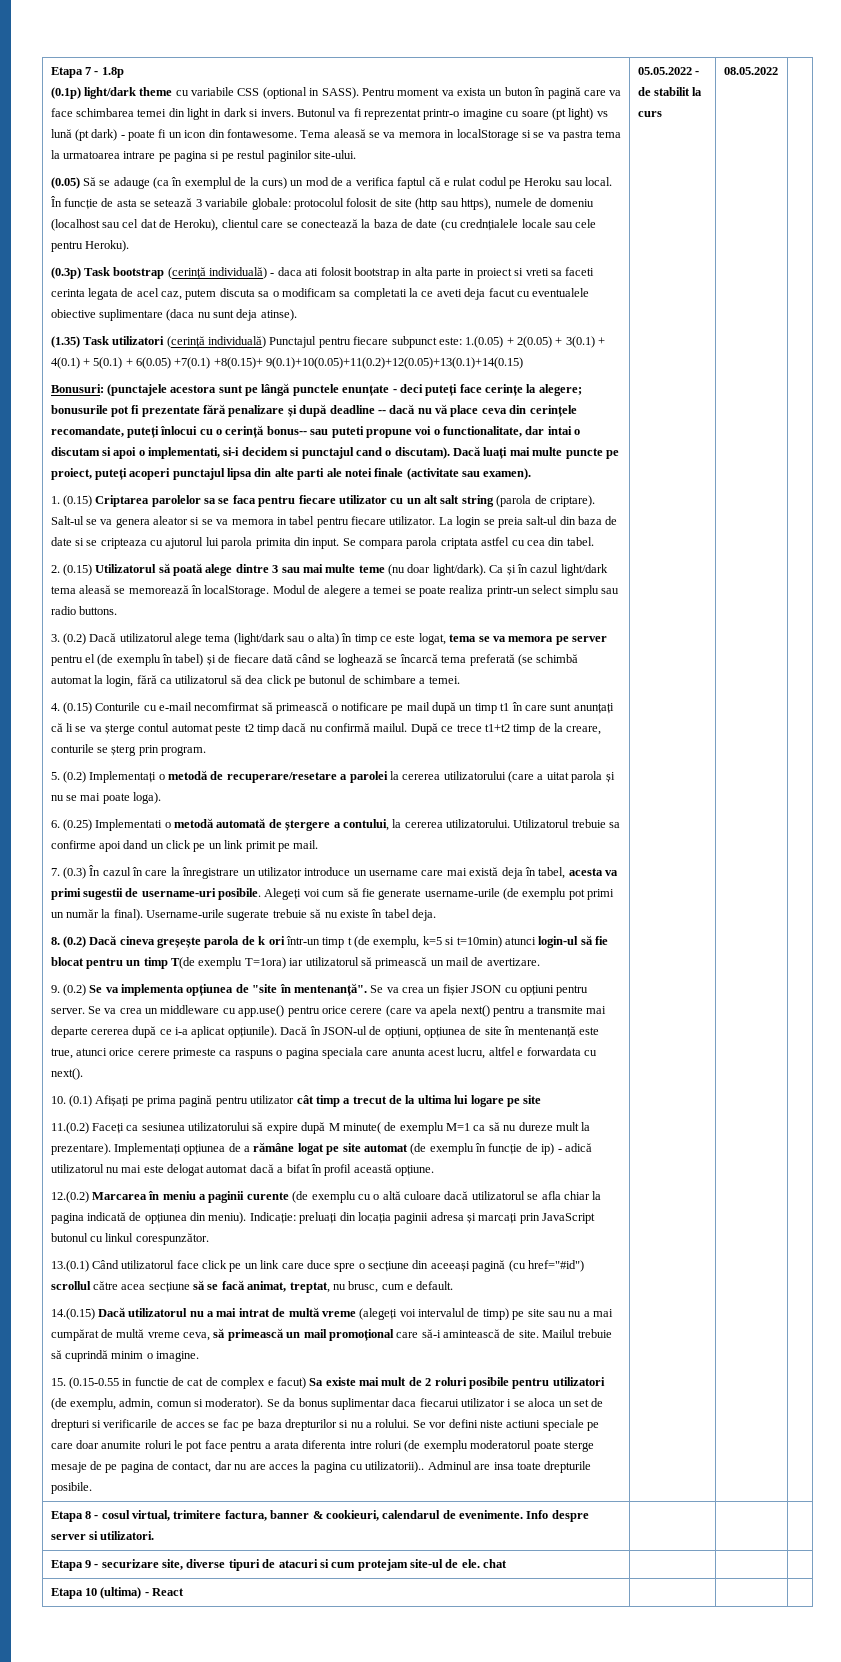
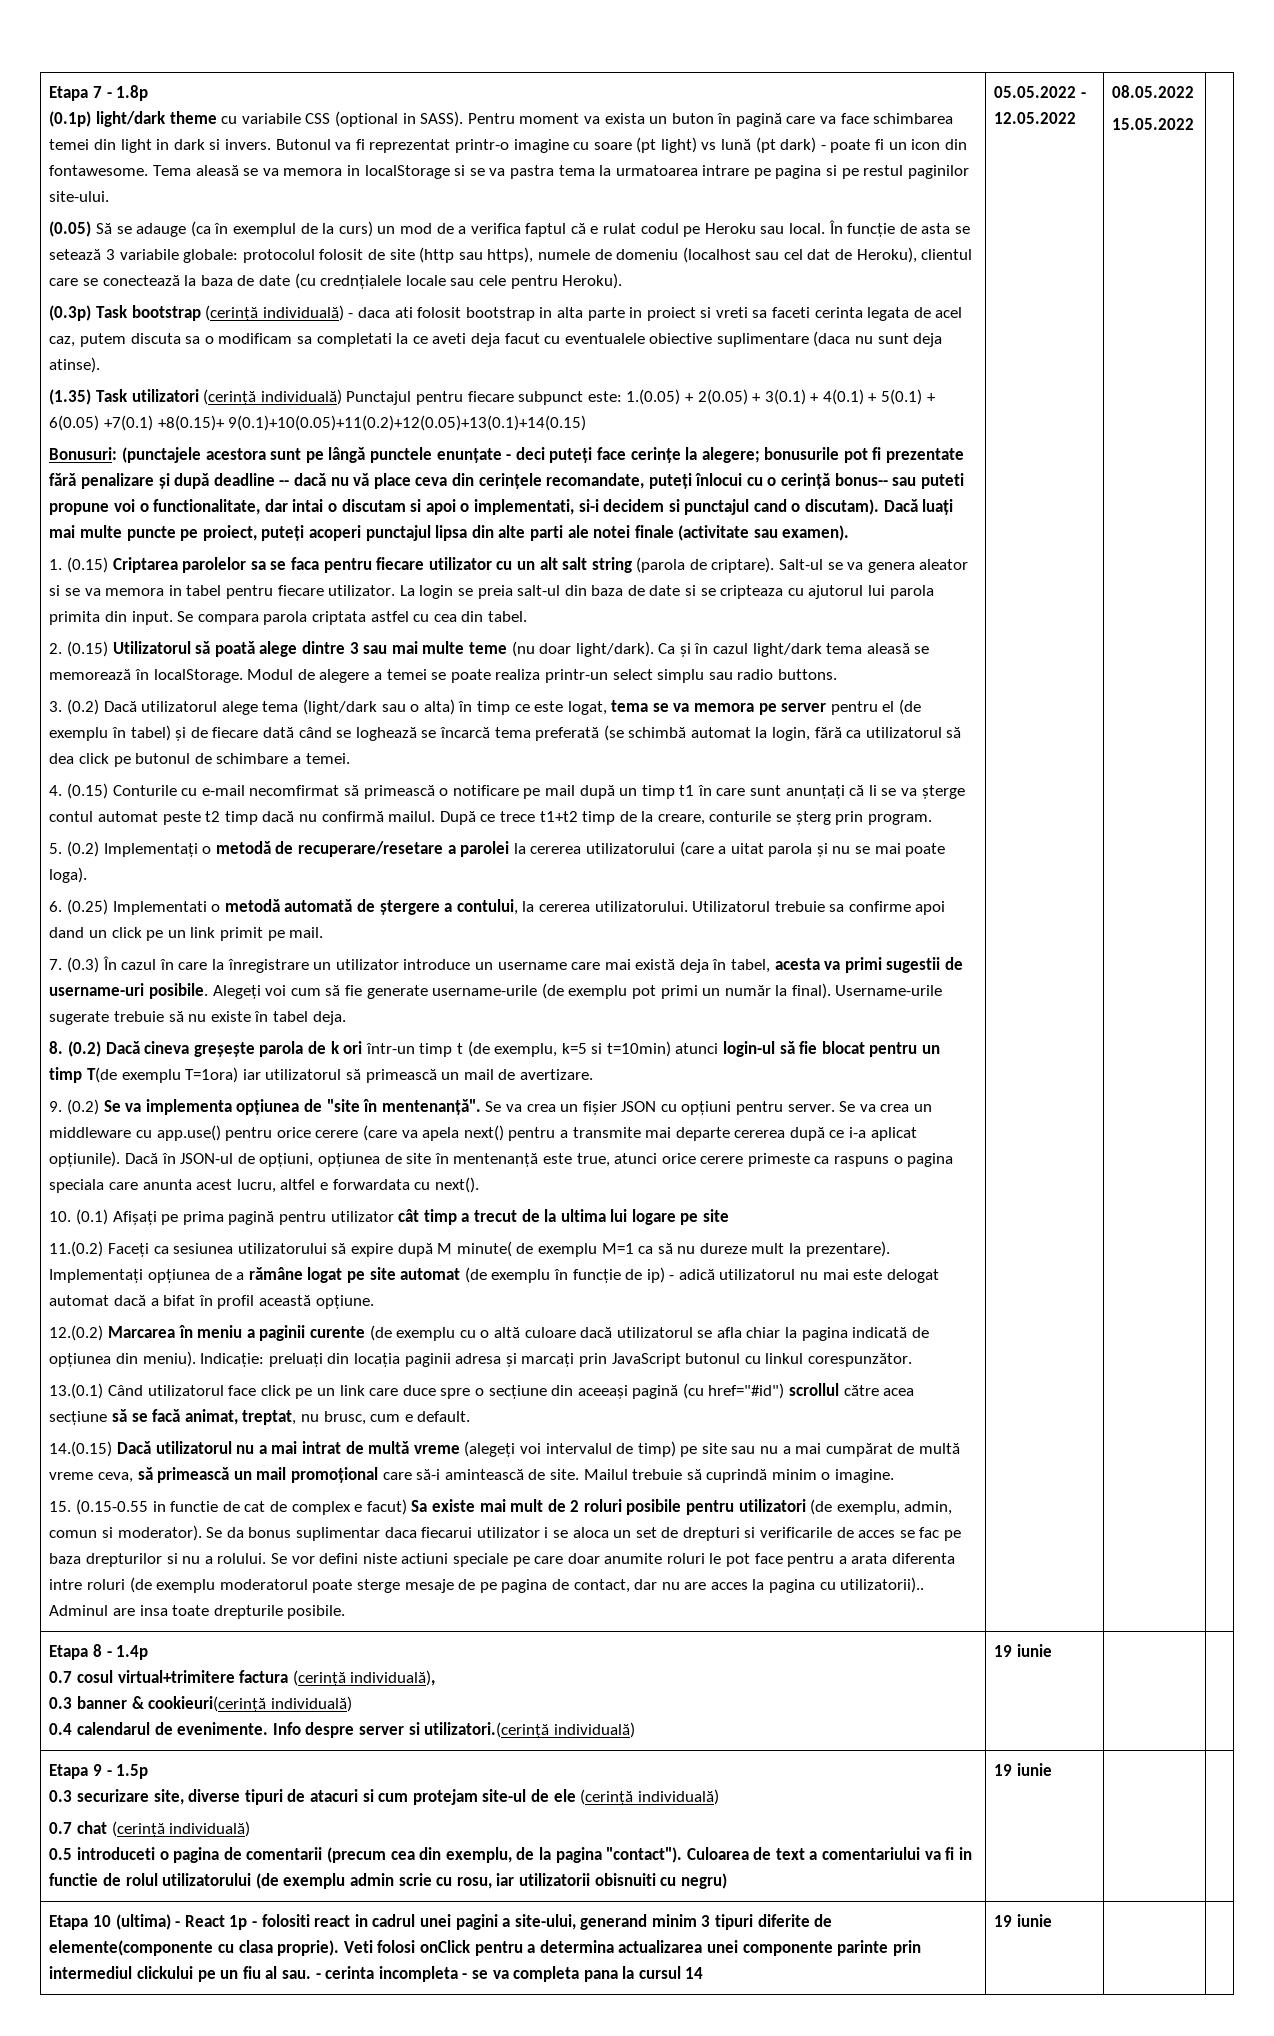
- 05.05.2022 - de stabilit la curs
+ 05.05.2022 - 12.05.2022
+ 15.05.2022
- Etapa 8 - cosul virtual, trimitere factura, banner & cookieuri, calendarul de evenimente. Info despre server si utilizatori. | | |
+ Etapa 8 - 1.4p
+ 0.7 cosul virtual+trimitere factura (cerință individuală),
+ 0.3 banner & cookieuri(cerință individuală)
+ 0.4 calendarul de evenimente. Info despre server si utilizatori.(cerință individuală) | 19 iunie | |
- Etapa 9 - securizare site, diverse tipuri de atacuri si cum protejam site-ul de ele. chat
+ Etapa 9 - 1.5p
+ 0.3 securizare site, diverse tipuri de atacuri si cum protejam site-ul de ele (cerință individuală)
+ 0.7 chat (cerință individuală)
+ 0.5 introduceti o pagina de comentarii (precum cea din exemplu, de la pagina "contact"). Culoarea de text a comentariului va fi in functie de rolul utilizatorului (de exemplu admin scrie cu rosu, iar utilizatorii obisnuiti cu negru) | 19 iunie
- Etapa 10 (ultima) - React
+ Etapa 10 (ultima) - React 1p - folositi react in cadrul unei pagini a site-ului, generand minim 3 tipuri diferite de elemente(componente cu clasa proprie). Veti folosi onClick pentru a determina actualizarea unei componente parinte prin intermediul clickului pe un fiu al sau. - cerinta incompleta - se va completa pana la cursul 14 | 19 iunie

